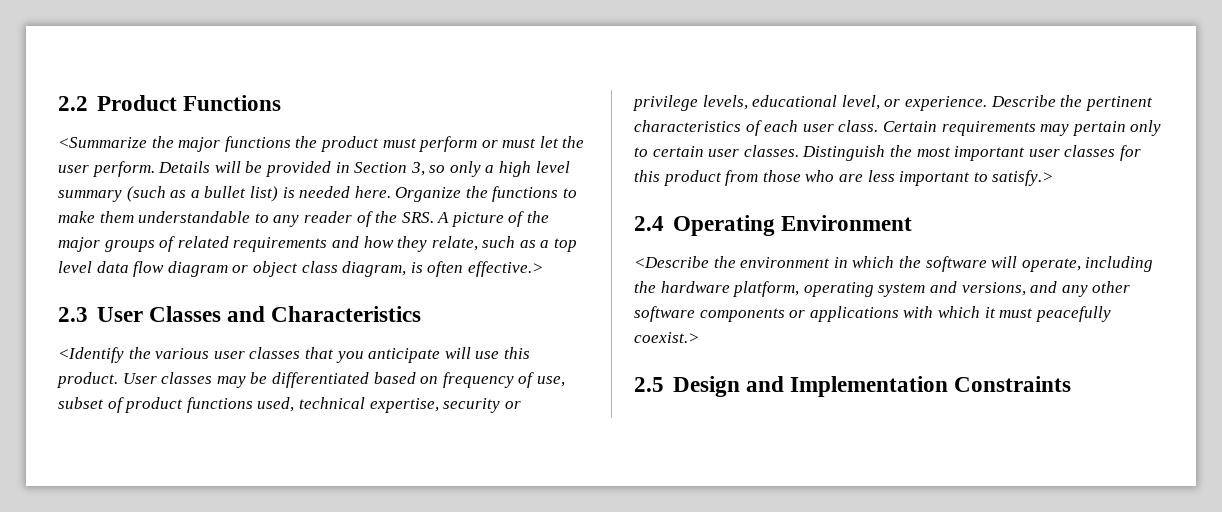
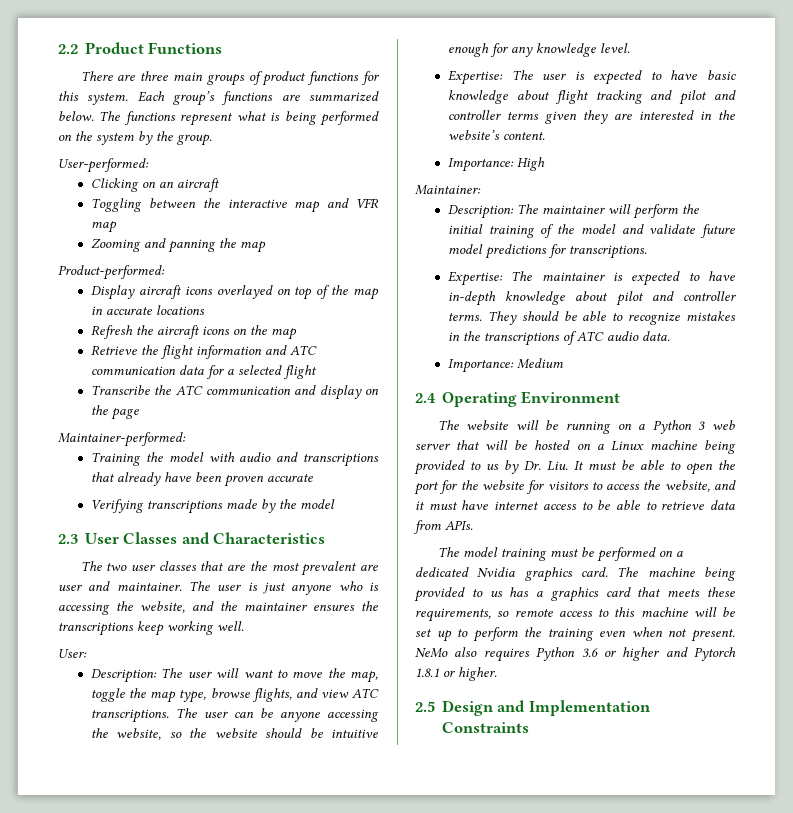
- <Summarize the major functions the product must perform or must let the user perform. Details will be provided in Section 3, so only a high level summary (such as a bullet list) is needed here. Organize the functions to make them understandable to any reader of the SRS. A picture of the major groups of related requirements and how they relate, such as a top level data flow diagram or object class diagram, is often effective.>
+ There are three main groups of product functions for this system. Each group’s functions are summarized below. The functions represent what is being performed on the system by the group.
+ User-performed:
+ Clicking on an aircraft
+ Toggling between the interactive map and VFR map
+ Zooming and panning the map
+ Product-performed:
+ Display aircraft icons overlayed on top of the map in accurate locations
+ Refresh the aircraft icons on the map
+ Retrieve the flight information and ATC communication data for a selected flight
+ Transcribe the ATC communication and display on the page
+ Maintainer-performed:
+ Training the model with audio and transcriptions that already have been proven accurate
+ Verifying transcriptions made by the model
- <Identify the various user classes that you anticipate will use this product. User classes may be differentiated based on frequency of use, subset of product functions used, technical expertise, security or privilege levels, educational level, or experience. Describe the pertinent characteristics of each user class. Certain requirements may pertain only to certain user classes. Distinguish the most important user classes for this product from those who are less important to satisfy.>
+ The two user classes that are the most prevalent are user and maintainer. The user is just anyone who is accessing the website, and the maintainer ensures the transcriptions keep working well.
+ User:
+ Description: The user will want to move the map, toggle the map type, browse flights, and view ATC transcriptions. The user can be anyone accessing the website, so the website should be intuitive enough for any knowledge level.
+ Expertise: The user is expected to have basic knowledge about flight tracking and pilot and controller terms given they are interested in the website’s content.
+ Importance: High
+ Maintainer:
+ Description: The maintainer will perform the initial training of the model and validate future model predictions for transcriptions.
+ Expertise: The maintainer is expected to have in-depth knowledge about pilot and controller terms. They should be able to recognize mistakes in the transcriptions of ATC audio data.
+ Importance: Medium
  2.4 Operating Environment
- <Describe the environment in which the software will operate, including the hardware platform, operating system and versions, and any other software components or applications with which it must peacefully coexist.>
+ The website will be running on a Python 3 web server that will be hosted on a Linux machine being provided to us by Dr. Liu. It must be able to open the port for the website for visitors to access the website, and it must have internet access to be able to retrieve data from APIs.
+ The model training must be performed on a dedicated Nvidia graphics card. The machine being provided to us has a graphics card that meets these requirements, so remote access to this machine will be set up to perform the training even when not present. NeMo also requires Python 3.6 or higher and Pytorch 1.8.1 or higher.

